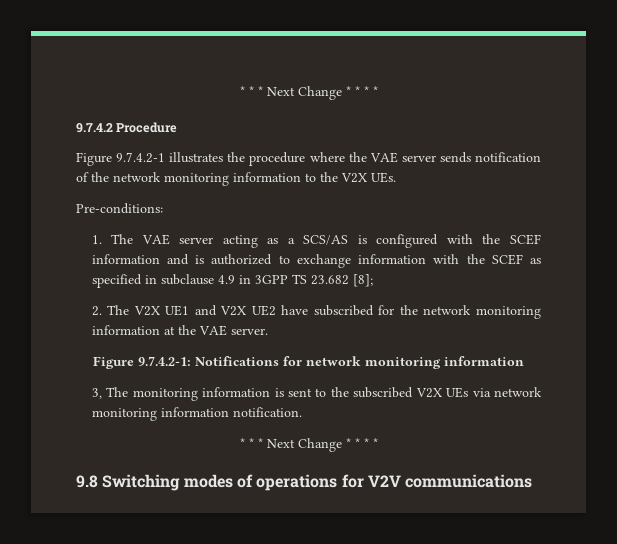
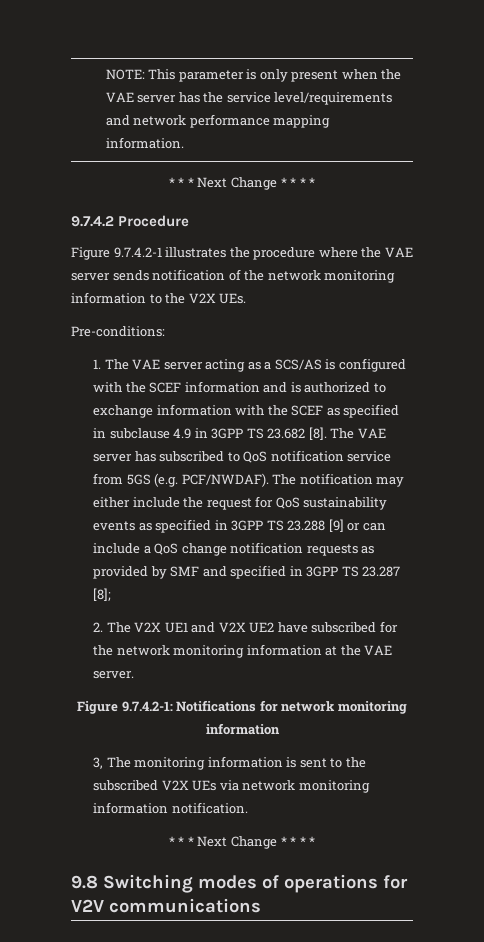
+ NOTE: This parameter is only present when the VAE server has the service level/requirements and network performance mapping information.
- 1. The VAE server acting as a SCS/AS is configured with the SCEF information and is authorized to exchange information with the SCEF as specified in subclause 4.9 in 3GPP TS 23.682 [8];
+ 1. The VAE server acting as a SCS/AS is configured with the SCEF information and is authorized to exchange information with the SCEF as specified in subclause 4.9 in 3GPP TS 23.682 [8]. The VAE server has subscribed to QoS notification service from 5GS (e.g. PCF/NWDAF). The notification may either include the request for QoS sustainability events as specified in 3GPP TS 23.288 [9] or can include a QoS change notification requests as provided by SMF and specified in 3GPP TS 23.287 [8];

